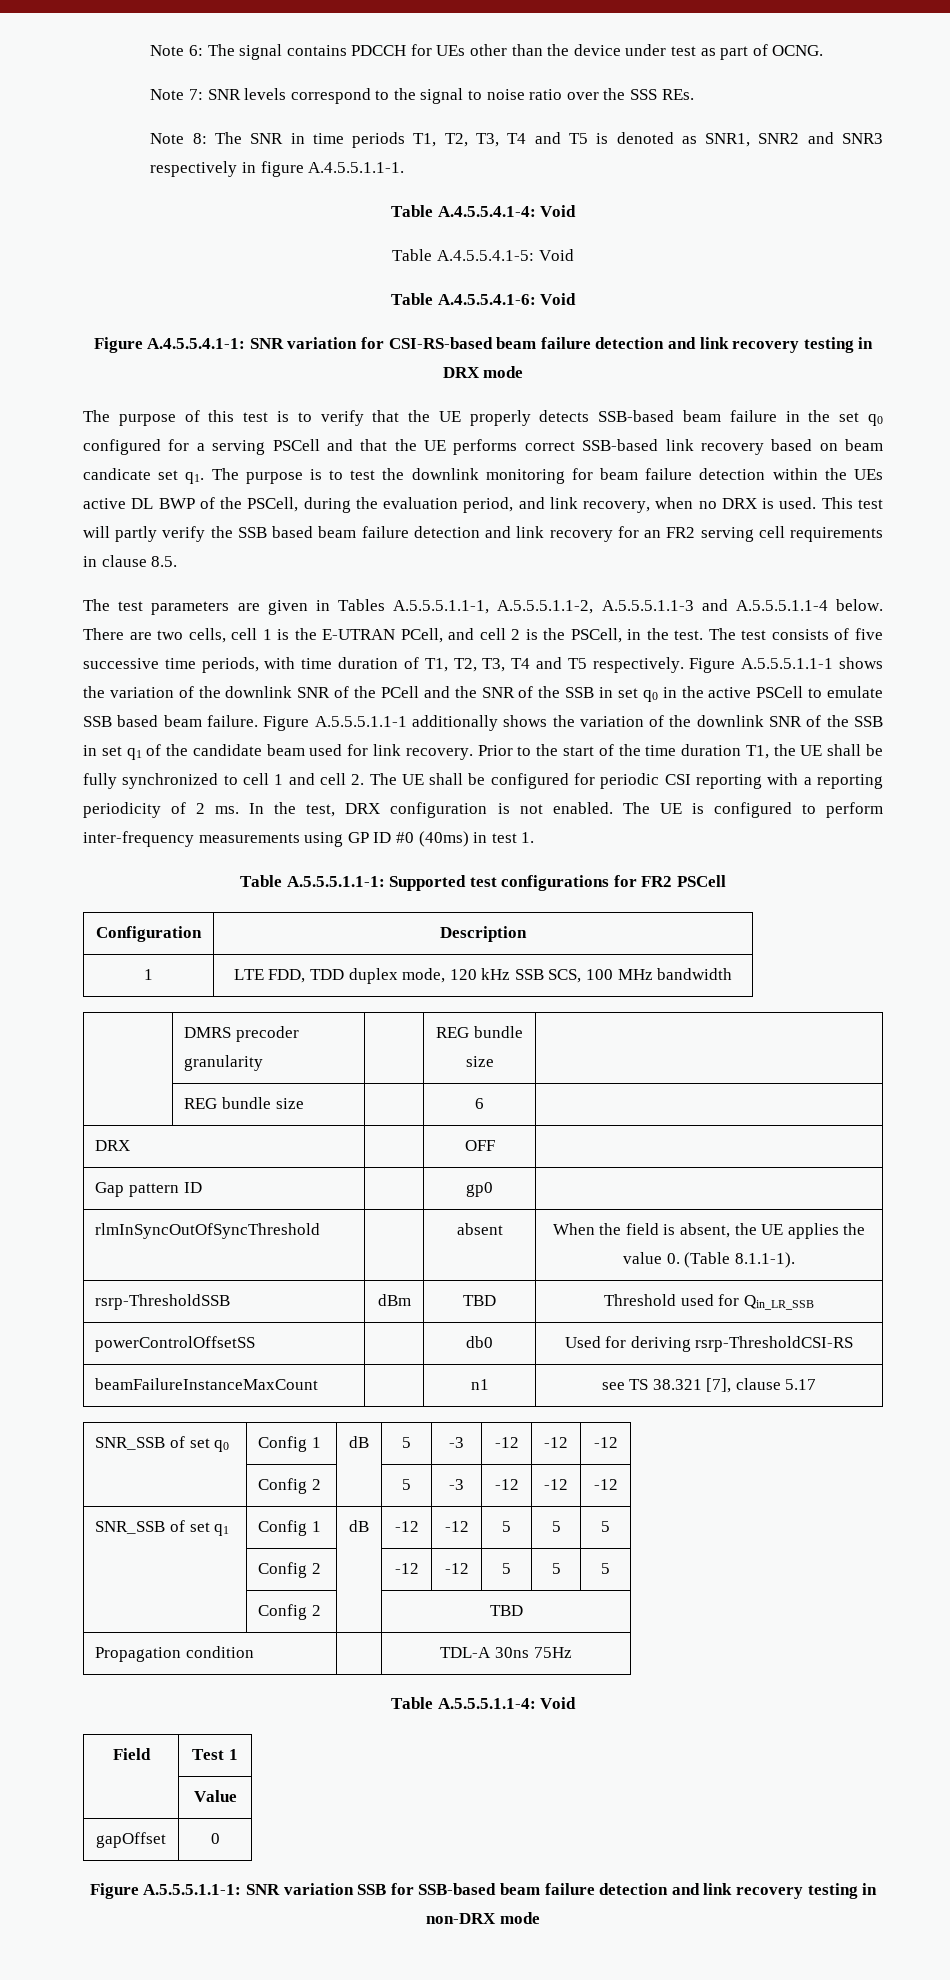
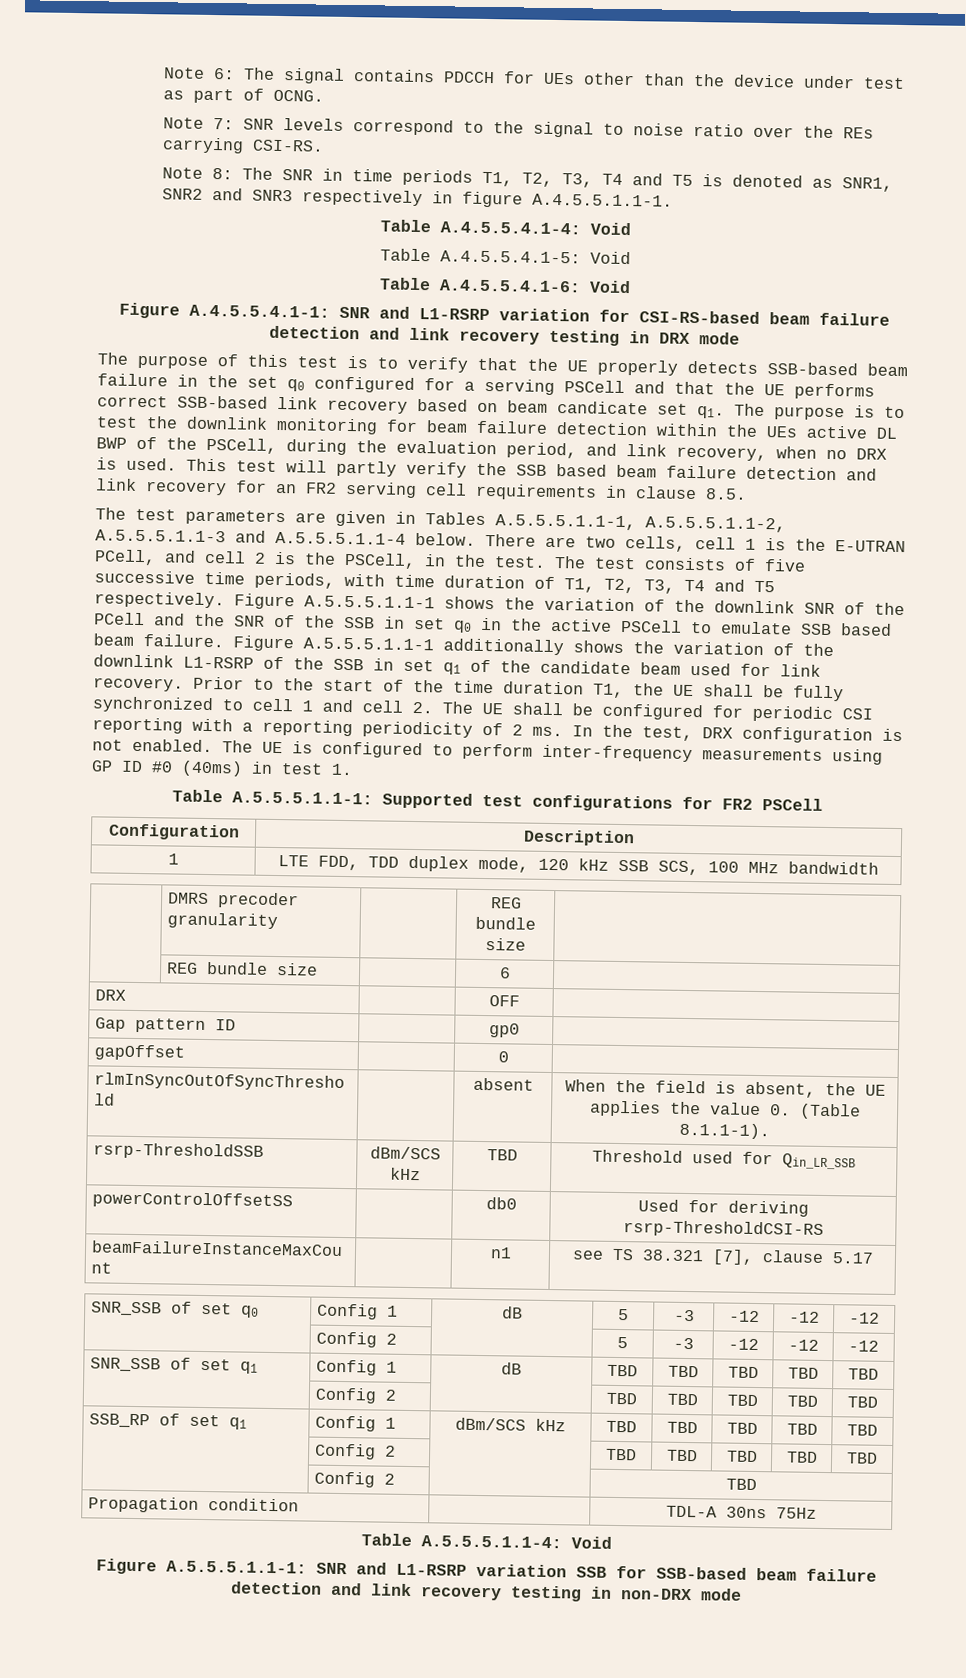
- Note 7: SNR levels correspond to the signal to noise ratio over the SSS REs.
+ Note 7: SNR levels correspond to the signal to noise ratio over the REs carrying CSI-RS.
- Figure A.4.5.5.4.1-1: SNR variation for CSI-RS-based beam failure detection and link recovery testing in DRX mode
+ Figure A.4.5.5.4.1-1: SNR and L1-RSRP variation for CSI-RS-based beam failure detection and link recovery testing in DRX mode
- Figure A.5.5.5.1.1-1 additionally shows the variation of the downlink SNR of the SSB in set q1 of the candidate beam used for link recovery.
+ Figure A.5.5.5.1.1-1 additionally shows the variation of the downlink L1-RSRP of the SSB in set q1 of the candidate beam used for link recovery.
+ gapOffset | | 0 |
- rsrp-ThresholdSSB | dBm | TBD | Threshold used for Qin_LR_SSB
+ rsrp-ThresholdSSB | dBm/SCS kHz | TBD | Threshold used for Qin_LR_SSB
- SNR_SSB of set q1 | Config 1 | dB | -12 | -12 | 5 | 5 | 5
- | Config 2 | | -12 | -12 | 5 | 5 | 5
+ SNR_SSB of set q1 | Config 1 | dB | TBD | TBD | TBD | TBD | TBD
+ | Config 2 | | TBD | TBD | TBD | TBD | TBD
+ SSB_RP of set q1 | Config 1 | dBm/SCS kHz | TBD | TBD | TBD | TBD | TBD
+ | Config 2 | | TBD | TBD | TBD | TBD | TBD
- Field | Test 1
- | Value
- gapOffset | 0
- Figure A.5.5.5.1.1-1: SNR variation SSB for SSB-based beam failure detection and link recovery testing in non-DRX mode
+ Figure A.5.5.5.1.1-1: SNR and L1-RSRP variation SSB for SSB-based beam failure detection and link recovery testing in non-DRX mode

